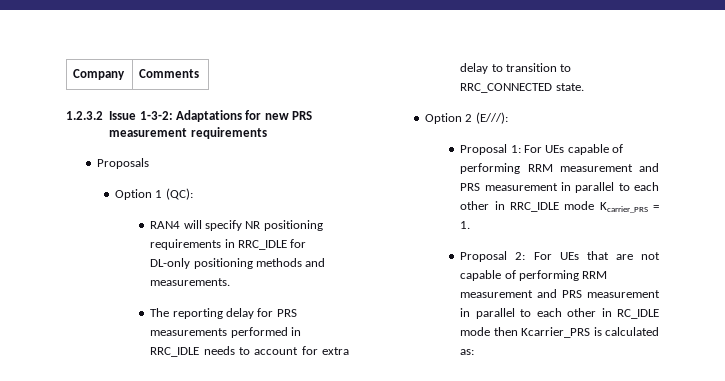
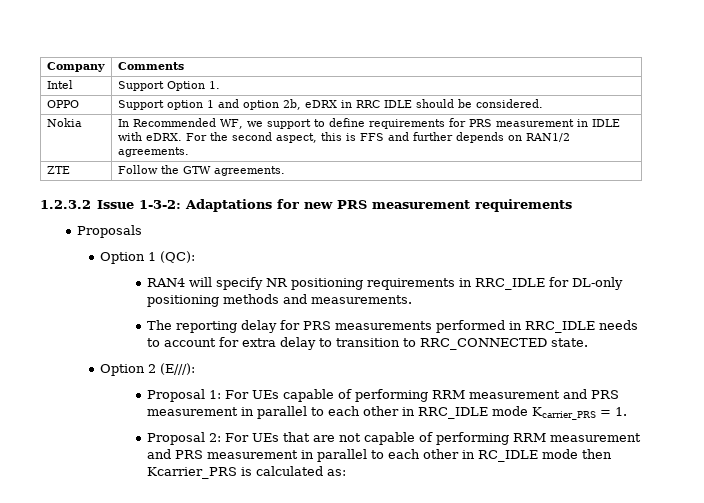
+ Intel | Support Option 1.
+ OPPO | Support option 1 and option 2b, eDRX in RRC IDLE should be considered.
+ Nokia | In Recommended WF, we support to define requirements for PRS measurement in IDLE with eDRX. For the second aspect, this is FFS and further depends on RAN1/2 agreements.
+ ZTE | Follow the GTW agreements.

